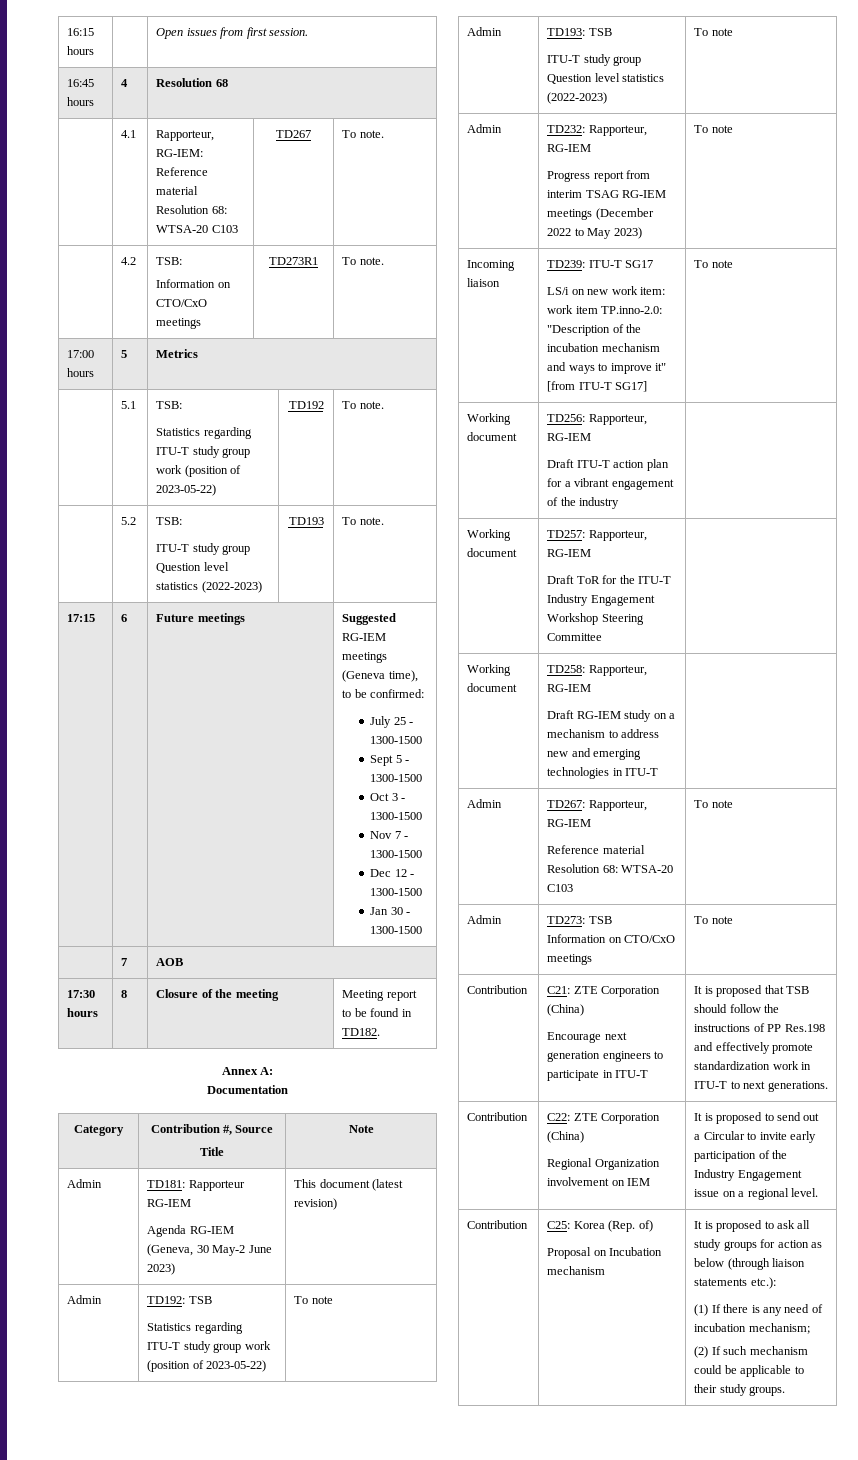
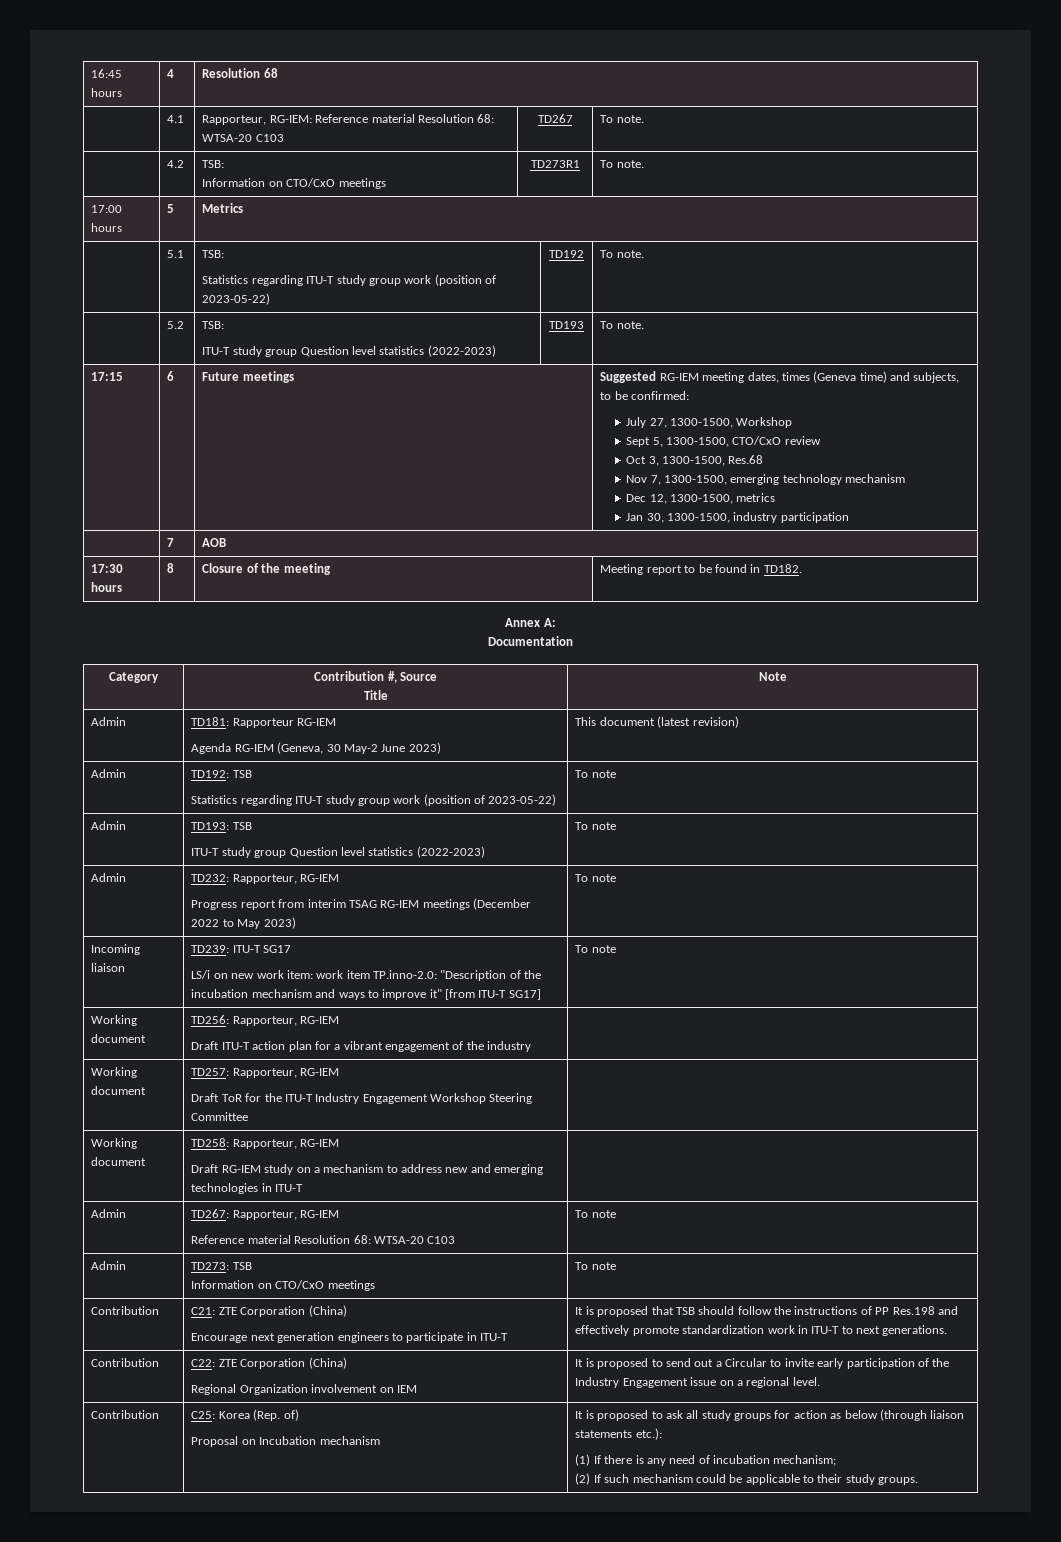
- 16:15 hours | | Open issues from first session.
- Suggested RG-IEM meetings (Geneva time), to be confirmed:
- July 25 - 1300-1500
- Sept 5 - 1300-1500
- Oct 3 - 1300-1500
- Nov 7 - 1300-1500
- Dec 12 - 1300-1500
- Jan 30 - 1300-1500
+ Suggested RG-IEM meeting dates, times (Geneva time) and subjects, to be confirmed:
+ July 27, 1300-1500, Workshop
+ Sept 5, 1300-1500, CTO/CxO review
+ Oct 3, 1300-1500, Res.68
+ Nov 7, 1300-1500, emerging technology mechanism
+ Dec 12, 1300-1500, metrics
+ Jan 30, 1300-1500, industry participation

